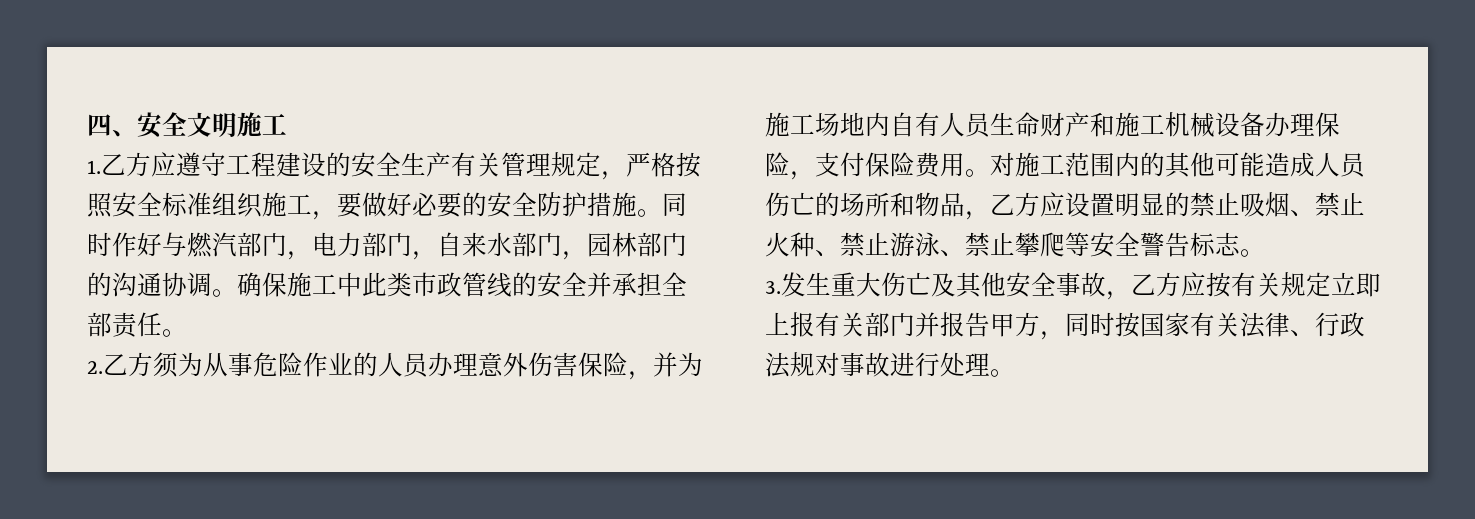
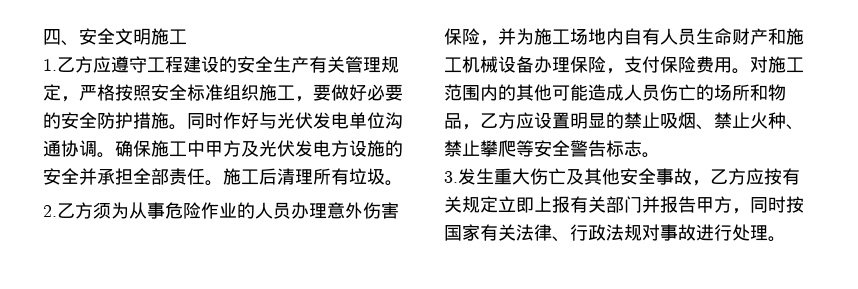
- 同时作好与燃汽部门，电力部门，自来水部门，园林部门的沟通协调。
+ 同时作好与光伏发电单位沟通协调。
- 确保施工中此类市政管线的安全并承担全部责任。
+ 确保施工中甲方及光伏发电方设施的安全并承担全部责任。施工后清理所有垃圾。
- 对施工范围内的其他可能造成人员伤亡的场所和物品，乙方应设置明显的禁止吸烟、禁止火种、禁止游泳、禁止攀爬等安全警告标志。
+ 对施工范围内的其他可能造成人员伤亡的场所和物品，乙方应设置明显的禁止吸烟、禁止火种、禁止攀爬等安全警告标志。

